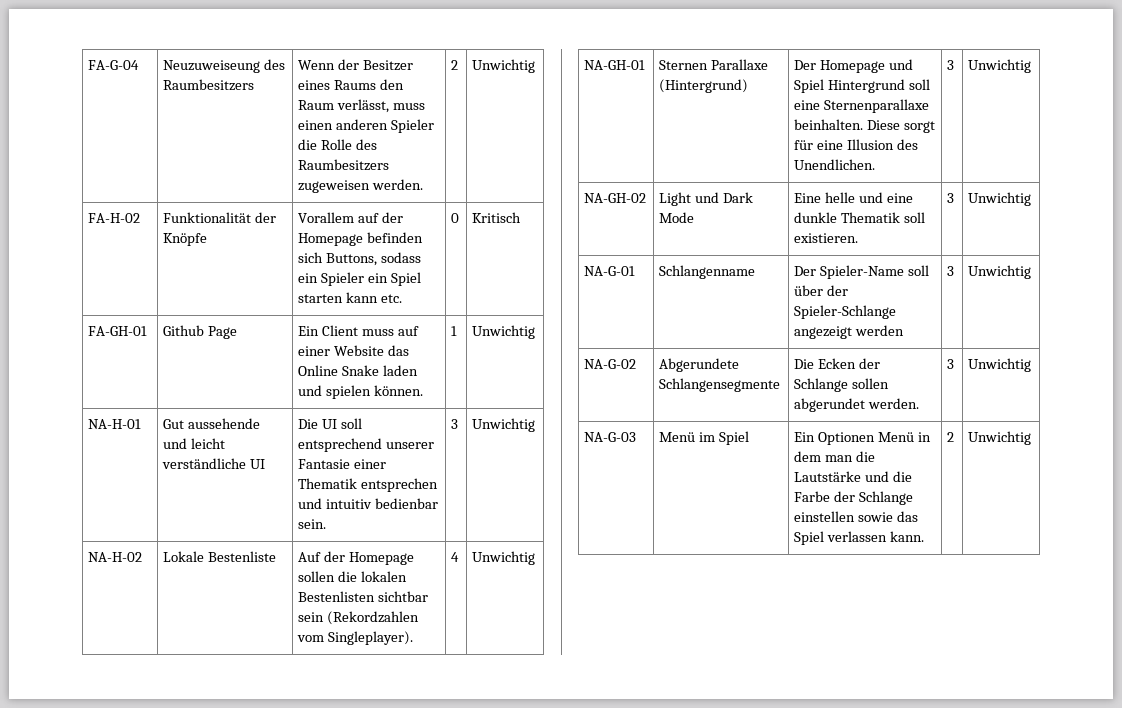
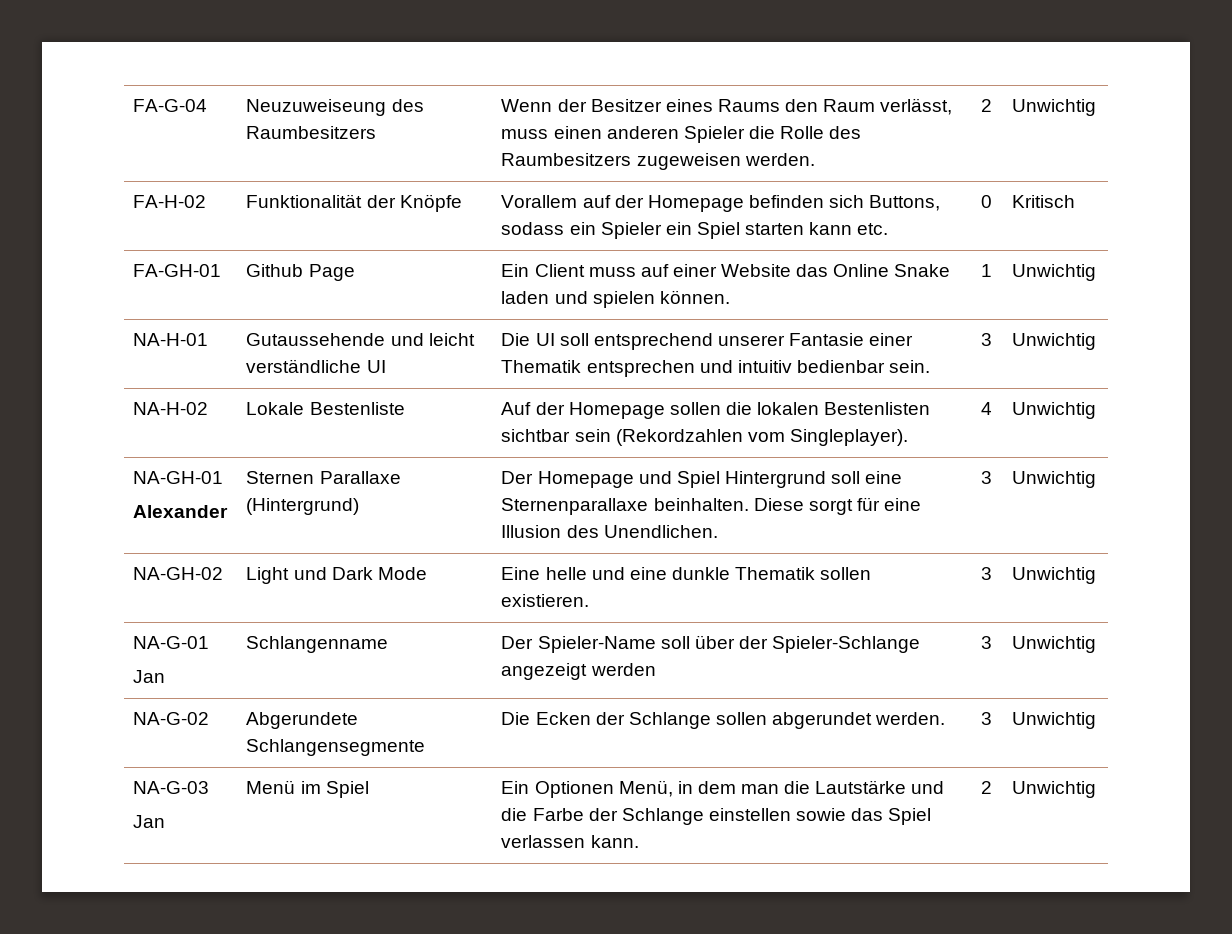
- NA-H-01 | Gut aussehende und leicht verständliche UI | Die UI soll entsprechend unserer Fantasie einer Thematik entsprechen und intuitiv bedienbar sein. | 3 | Unwichtig
+ NA-H-01 | Gutaussehende und leicht verständliche UI | Die UI soll entsprechend unserer Fantasie einer Thematik entsprechen und intuitiv bedienbar sein. | 3 | Unwichtig
- NA-GH-01 | Sternen Parallaxe (Hintergrund) | Der Homepage und Spiel Hintergrund soll eine Sternenparallaxe beinhalten. Diese sorgt für eine Illusion des Unendlichen. | 3 | Unwichtig
+ NA-GH-01
+ Alexander | Sternen Parallaxe (Hintergrund) | Der Homepage und Spiel Hintergrund soll eine Sternenparallaxe beinhalten. Diese sorgt für eine Illusion des Unendlichen. | 3 | Unwichtig
- NA-GH-02 | Light und Dark Mode | Eine helle und eine dunkle Thematik soll existieren. | 3 | Unwichtig
+ NA-GH-02 | Light und Dark Mode | Eine helle und eine dunkle Thematik sollen existieren. | 3 | Unwichtig
- NA-G-01 | Schlangenname | Der Spieler-Name soll über der Spieler-Schlange angezeigt werden | 3 | Unwichtig
+ NA-G-01
+ Jan | Schlangenname | Der Spieler-Name soll über der Spieler-Schlange angezeigt werden | 3 | Unwichtig
- NA-G-03 | Menü im Spiel | Ein Optionen Menü in dem man die Lautstärke und die Farbe der Schlange einstellen sowie das Spiel verlassen kann. | 2 | Unwichtig
+ NA-G-03
+ Jan | Menü im Spiel | Ein Optionen Menü, in dem man die Lautstärke und die Farbe der Schlange einstellen sowie das Spiel verlassen kann. | 2 | Unwichtig

